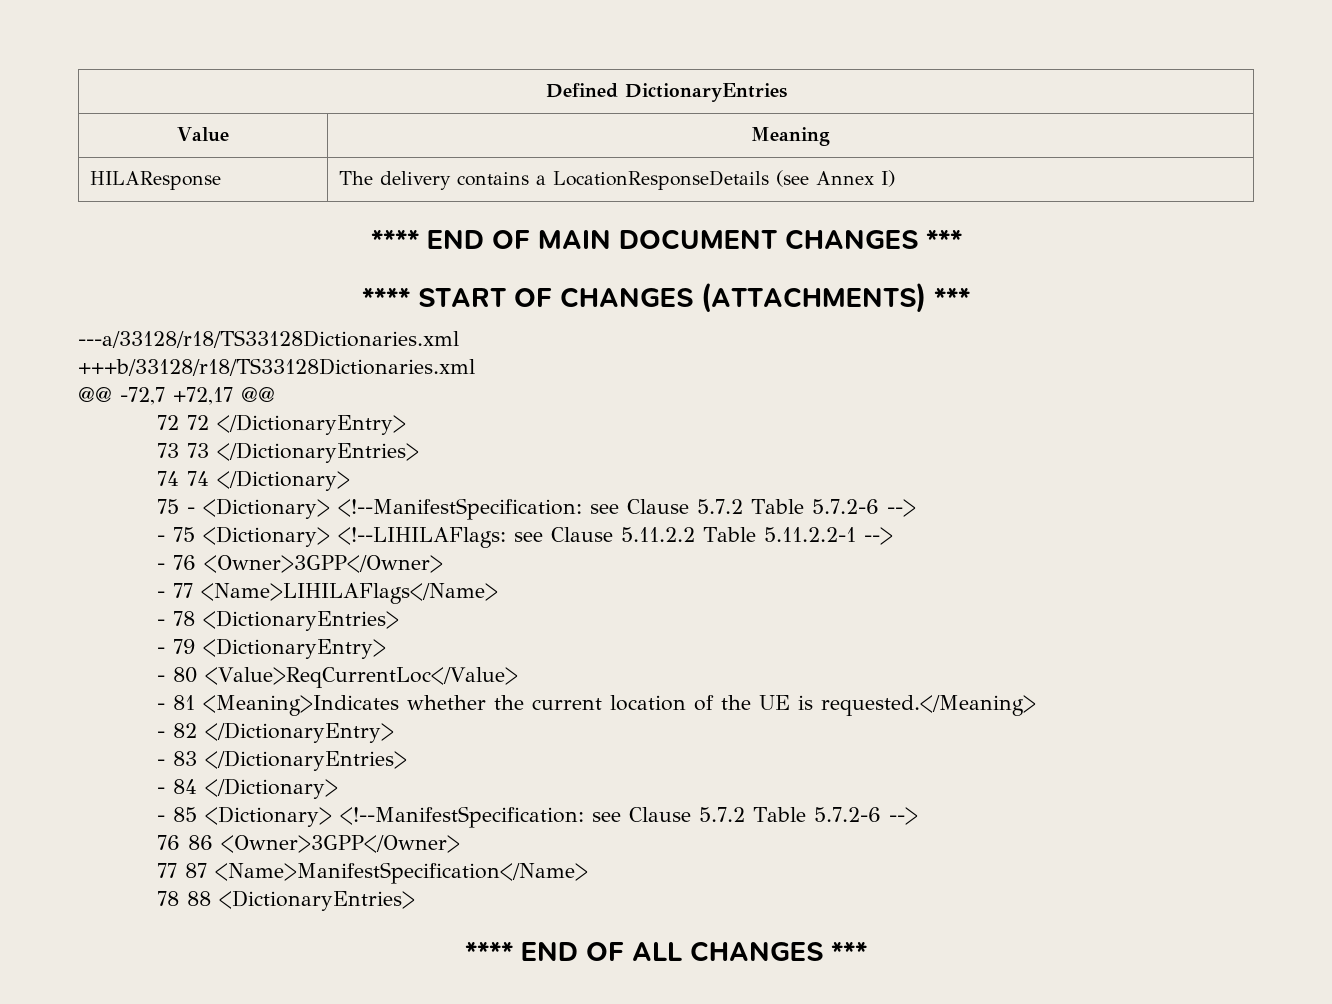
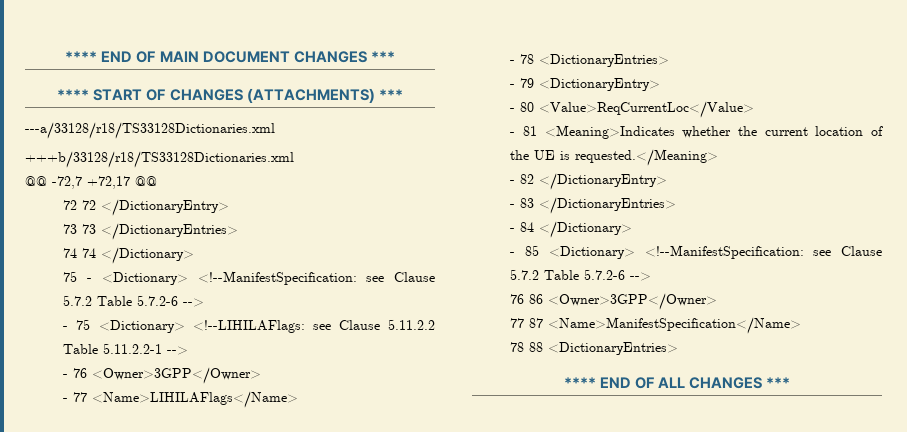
- Defined DictionaryEntries
- Value | Meaning
- HILAResponse | The delivery contains a LocationResponseDetails (see Annex I)

